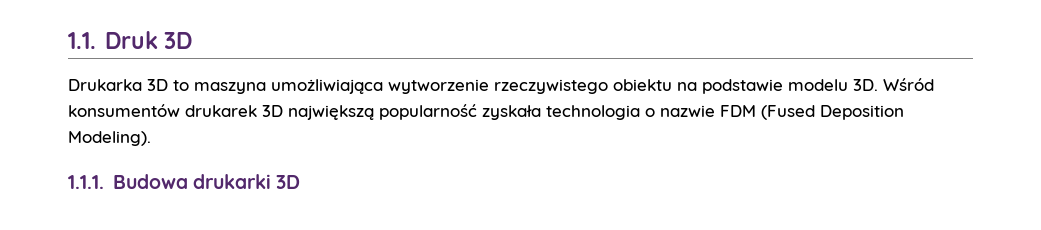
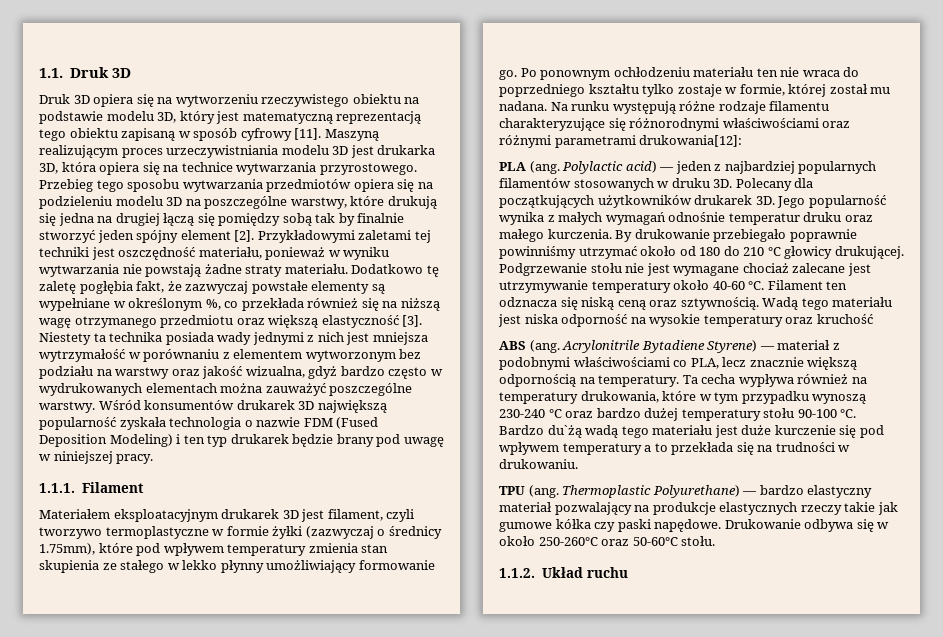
- Drukarka 3D to maszyna umożliwiająca wytworzenie rzeczywistego obiektu na podstawie modelu 3D.
+ Druk 3D opiera się na wytworzeniu rzeczywistego obiektu na podstawie modelu 3D, który jest matematyczną reprezentacją tego obiektu zapisaną w sposób cyfrowy [11]. Maszyną realizującym proces urzeczywistniania modelu 3D jest drukarka 3D, która opiera się na technice wytwarzania przyrostowego. Przebieg tego sposobu wytwarzania przedmiotów opiera się na podzieleniu modelu 3D na poszczególne warstwy, które drukują się jedna na drugiej łączą się pomiędzy sobą tak by finalnie stworzyć jeden spójny element [2]. Przykładowymi zaletami tej techniki jest oszczędność materiału, ponieważ w wyniku wytwarzania nie powstają żadne straty materiału. Dodatkowo tę zaletę pogłębia fakt, że zazwyczaj powstałe elementy są wypełniane w określonym %, co przekłada również się na niższą wagę otrzymanego przedmiotu oraz większą elastyczność [3]. Niestety ta technika posiada wady jednymi z nich jest mniejsza wytrzymałość w porównaniu z elementem wytworzonym bez podziału na warstwy oraz jakość wizualna, gdyż bardzo często w wydrukowanych elementach można zauważyć poszczególne warstwy.
- Wśród konsumentów drukarek 3D największą popularność zyskała technologia o nazwie FDM (Fused Deposition Modeling).
- 1.1.1. Budowa drukarki 3D
+ Wśród konsumentów drukarek 3D największą popularność zyskała technologia o nazwie FDM (Fused Deposition Modeling) i ten typ drukarek będzie brany pod uwagę w niniejszej pracy.
+ 1.1.1. Filament
+ Materiałem eksploatacyjnym drukarek 3D jest filament, czyli tworzywo termoplastyczne w formie żyłki (zazwyczaj o średnicy 1.75mm), które pod wpływem temperatury zmienia stan skupienia ze stałego w lekko płynny umożliwiający formowanie go. Po ponownym ochłodzeniu materiału ten nie wraca do poprzedniego kształtu tylko zostaje w formie, której został mu nadana. Na runku występują różne rodzaje filamentu charakteryzujące się różnorodnymi właściwościami oraz różnymi parametrami drukowania[12]:
+ PLA (ang. Polylactic acid) — jeden z najbardziej popularnych filamentów stosowanych w druku 3D. Polecany dla początkujących użytkowników drukarek 3D. Jego popularność wynika z małych wymagań odnośnie temperatur druku oraz małego kurczenia. By drukowanie przebiegało poprawnie powinniśmy utrzymać około od 180 do 210 °C głowicy drukującej. Podgrzewanie stołu nie jest wymagane chociaż zalecane jest utrzymywanie temperatury około 40-60 °C. Filament ten odznacza się niską ceną oraz sztywnością. Wadą tego materiału jest niska odporność na wysokie temperatury oraz kruchość
+ ABS (ang. Acrylonitrile Bytadiene Styrene) — materiał z podobnymi właściwościami co PLA, lecz znacznie większą odpornością na temperatury. Ta cecha wypływa również na temperatury drukowania, które w tym przypadku wynoszą 230-240 °C oraz bardzo dużej temperatury stołu 90-100 °C. Bardzo du`żą wadą tego materiału jest duże kurczenie się pod wpływem temperatury a to przekłada się na trudności w drukowaniu.
+ TPU (ang. Thermoplastic Polyurethane) — bardzo elastyczny materiał pozwalający na produkcje elastycznych rzeczy takie jak gumowe kółka czy paski napędowe. Drukowanie odbywa się w około 250-260°C oraz 50-60°C stołu.
+ 1.1.2. Układ ruchu

